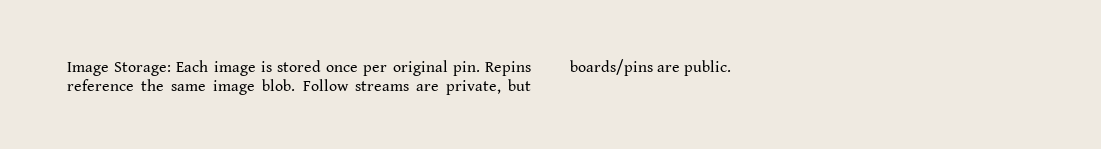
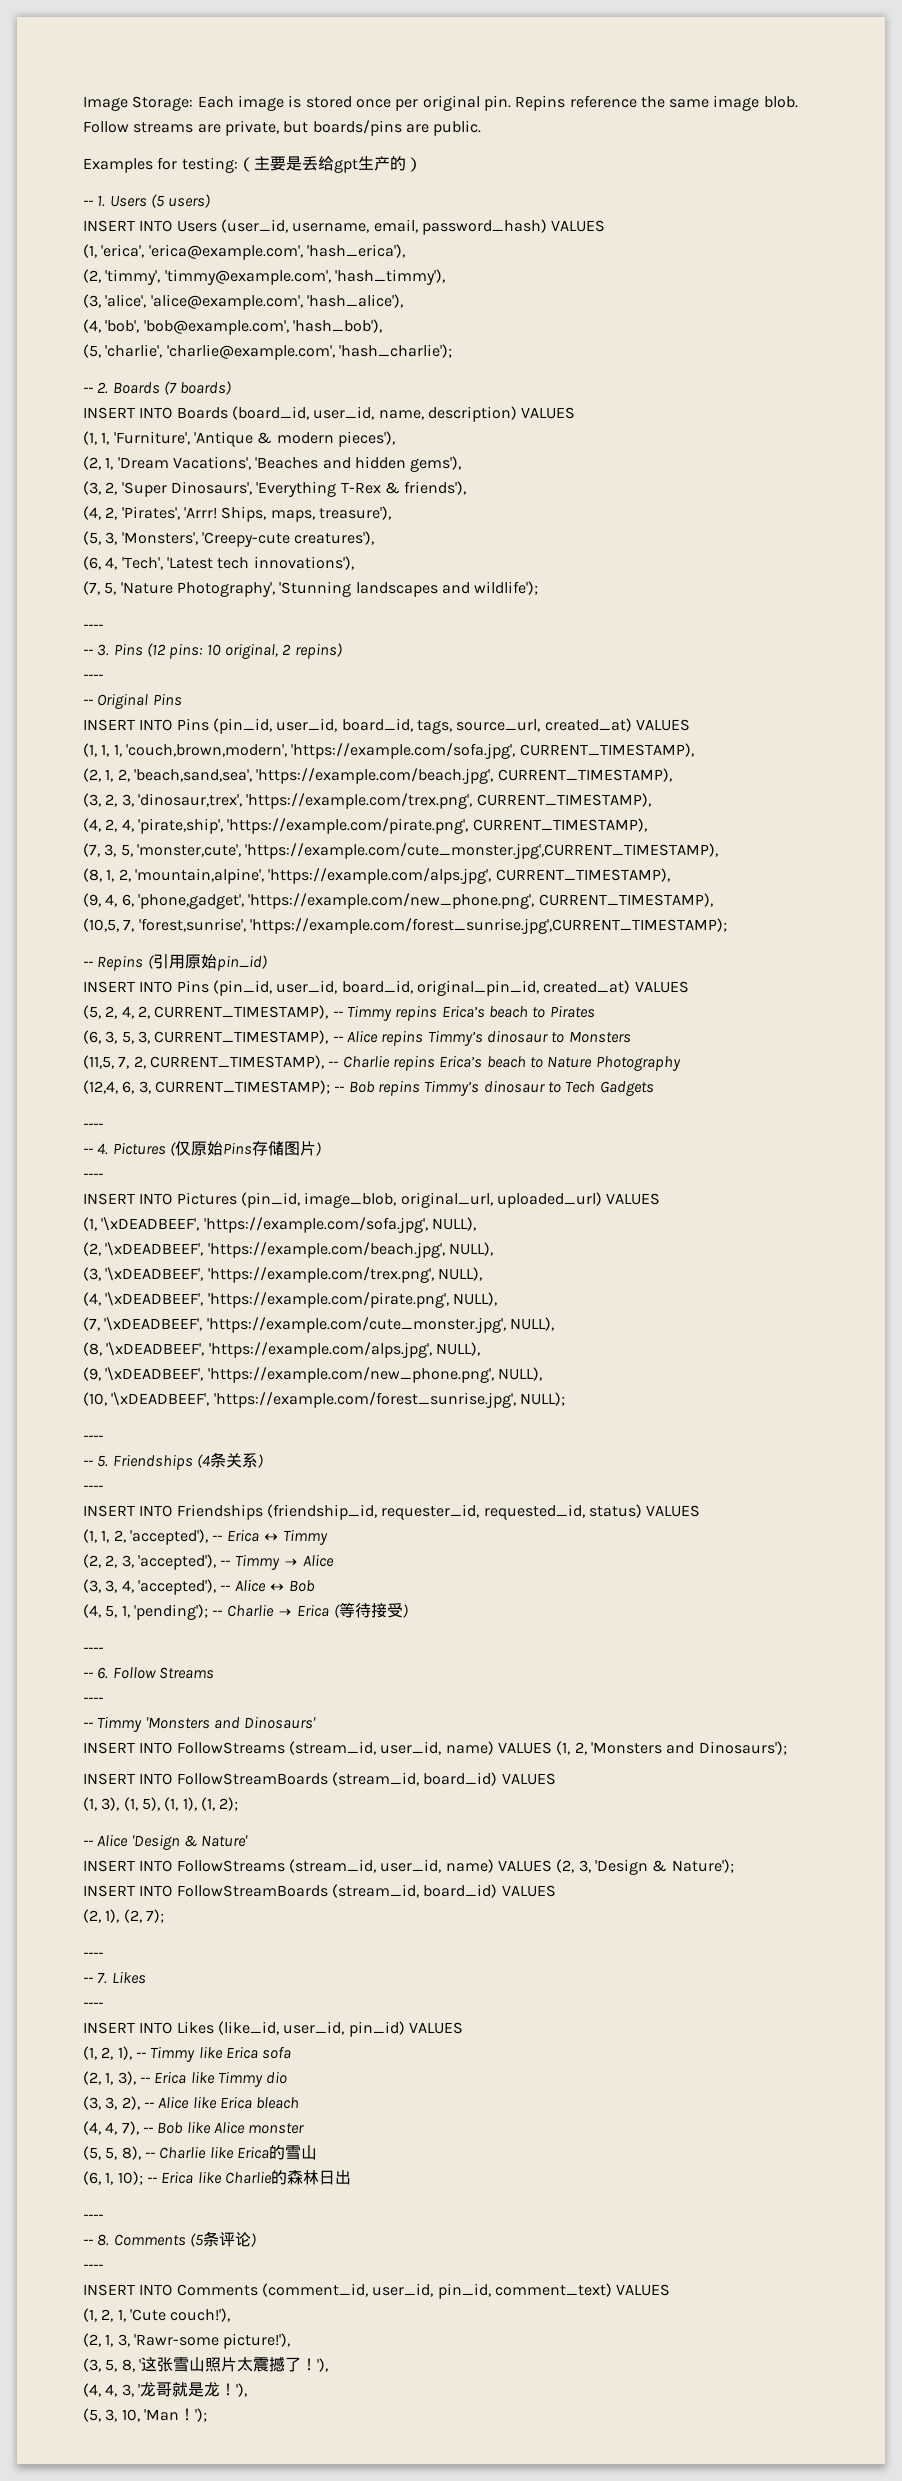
+ Examples for testing:（主要是丢给gpt生产的）
+ -- 1. Users (5 users)
+ INSERT INTO Users (user_id, username, email, password_hash) VALUES
+ (1, 'erica', 'erica@example.com', 'hash_erica'),
+ (2, 'timmy', 'timmy@example.com', 'hash_timmy'),
+ (3, 'alice', 'alice@example.com', 'hash_alice'),
+ (4, 'bob', 'bob@example.com', 'hash_bob'),
+ (5, 'charlie', 'charlie@example.com', 'hash_charlie');
+ -- 2. Boards (7 boards)
+ INSERT INTO Boards (board_id, user_id, name, description) VALUES
+ (1, 1, 'Furniture', 'Antique & modern pieces'),
+ (2, 1, 'Dream Vacations', 'Beaches and hidden gems'),
+ (3, 2, 'Super Dinosaurs', 'Everything T-Rex & friends'),
+ (4, 2, 'Pirates', 'Arrr! Ships, maps, treasure'),
+ (5, 3, 'Monsters', 'Creepy-cute creatures'),
+ (6, 4, 'Tech', 'Latest tech innovations'),
+ (7, 5, 'Nature Photography', 'Stunning landscapes and wildlife');
+ ----
+ -- 3. Pins (12 pins: 10 original, 2 repins)
+ ----
+ -- Original Pins
+ INSERT INTO Pins (pin_id, user_id, board_id, tags, source_url, created_at) VALUES
+ (1, 1, 1, 'couch,brown,modern', 'https://example.com/sofa.jpg', CURRENT_TIMESTAMP),
+ (2, 1, 2, 'beach,sand,sea', 'https://example.com/beach.jpg', CURRENT_TIMESTAMP),
+ (3, 2, 3, 'dinosaur,trex', 'https://example.com/trex.png', CURRENT_TIMESTAMP),
+ (4, 2, 4, 'pirate,ship', 'https://example.com/pirate.png', CURRENT_TIMESTAMP),
+ (7, 3, 5, 'monster,cute', 'https://example.com/cute_monster.jpg',CURRENT_TIMESTAMP),
+ (8, 1, 2, 'mountain,alpine', 'https://example.com/alps.jpg', CURRENT_TIMESTAMP),
+ (9, 4, 6, 'phone,gadget', 'https://example.com/new_phone.png', CURRENT_TIMESTAMP),
+ (10,5, 7, 'forest,sunrise', 'https://example.com/forest_sunrise.jpg',CURRENT_TIMESTAMP);
+ -- Repins (引用原始pin_id)
+ INSERT INTO Pins (pin_id, user_id, board_id, original_pin_id, created_at) VALUES
+ (5, 2, 4, 2, CURRENT_TIMESTAMP), -- Timmy repins Erica’s beach to Pirates
+ (6, 3, 5, 3, CURRENT_TIMESTAMP), -- Alice repins Timmy’s dinosaur to Monsters
+ (11,5, 7, 2, CURRENT_TIMESTAMP), -- Charlie repins Erica’s beach to Nature Photography
+ (12,4, 6, 3, CURRENT_TIMESTAMP); -- Bob repins Timmy’s dinosaur to Tech Gadgets
+ ----
+ -- 4. Pictures (仅原始Pins存储图片)
+ ----
+ INSERT INTO Pictures (pin_id, image_blob, original_url, uploaded_url) VALUES
+ (1, '\xDEADBEEF', 'https://example.com/sofa.jpg', NULL),
+ (2, '\xDEADBEEF', 'https://example.com/beach.jpg', NULL),
+ (3, '\xDEADBEEF', 'https://example.com/trex.png', NULL),
+ (4, '\xDEADBEEF', 'https://example.com/pirate.png', NULL),
+ (7, '\xDEADBEEF', 'https://example.com/cute_monster.jpg', NULL),
+ (8, '\xDEADBEEF', 'https://example.com/alps.jpg', NULL),
+ (9, '\xDEADBEEF', 'https://example.com/new_phone.png', NULL),
+ (10, '\xDEADBEEF', 'https://example.com/forest_sunrise.jpg', NULL);
+ ----
+ -- 5. Friendships (4条关系)
+ ----
+ INSERT INTO Friendships (friendship_id, requester_id, requested_id, status) VALUES
+ (1, 1, 2, 'accepted'), -- Erica ↔ Timmy
+ (2, 2, 3, 'accepted'), -- Timmy → Alice
+ (3, 3, 4, 'accepted'), -- Alice ↔ Bob
+ (4, 5, 1, 'pending'); -- Charlie → Erica (等待接受)
+ ----
+ -- 6. Follow Streams
+ ----
+ -- Timmy 'Monsters and Dinosaurs'
+ INSERT INTO FollowStreams (stream_id, user_id, name) VALUES (1, 2, 'Monsters and Dinosaurs');
+ INSERT INTO FollowStreamBoards (stream_id, board_id) VALUES
+ (1, 3), (1, 5), (1, 1), (1, 2);
+ -- Alice 'Design & Nature'
+ INSERT INTO FollowStreams (stream_id, user_id, name) VALUES (2, 3, 'Design & Nature');
+ INSERT INTO FollowStreamBoards (stream_id, board_id) VALUES
+ (2, 1), (2, 7);
+ ----
+ -- 7. Likes
+ ----
+ INSERT INTO Likes (like_id, user_id, pin_id) VALUES
+ (1, 2, 1), -- Timmy like Erica sofa
+ (2, 1, 3), -- Erica like Timmy dio
+ (3, 3, 2), -- Alice like Erica bleach
+ (4, 4, 7), -- Bob like Alice monster
+ (5, 5, 8), -- Charlie like Erica的雪山
+ (6, 1, 10); -- Erica like Charlie的森林日出
+ ----
+ -- 8. Comments (5条评论)
+ ----
+ INSERT INTO Comments (comment_id, user_id, pin_id, comment_text) VALUES
+ (1, 2, 1, 'Cute couch!'),
+ (2, 1, 3, 'Rawr-some picture!'),
+ (3, 5, 8, '这张雪山照片太震撼了！'),
+ (4, 4, 3, '龙哥就是龙！'),
+ (5, 3, 10, 'Man！');

